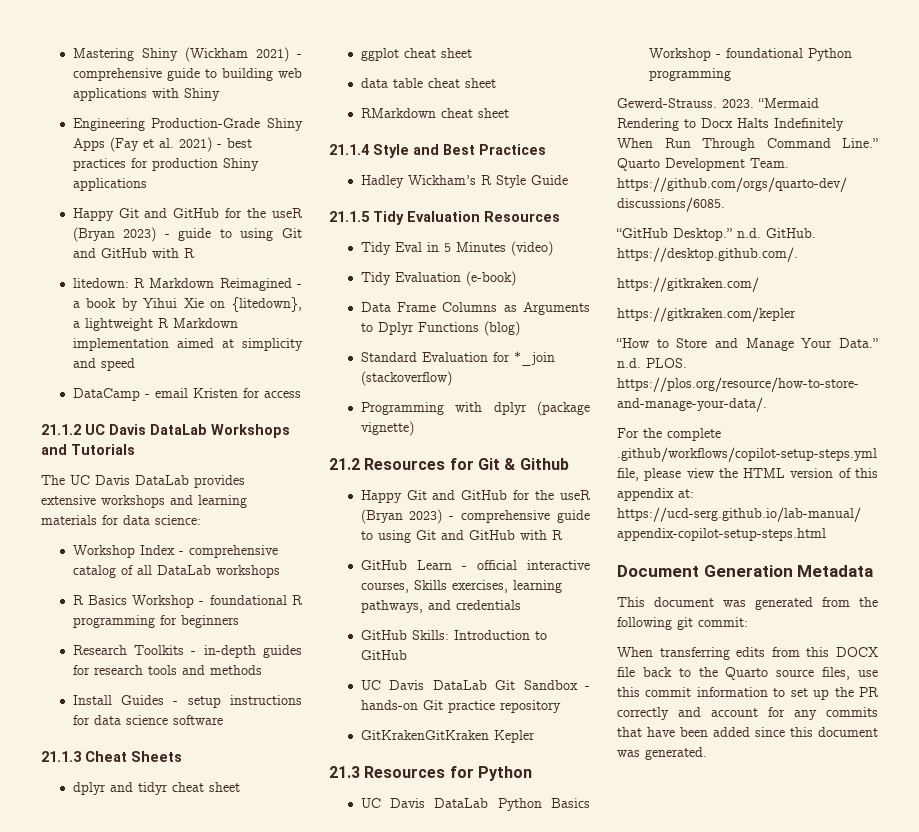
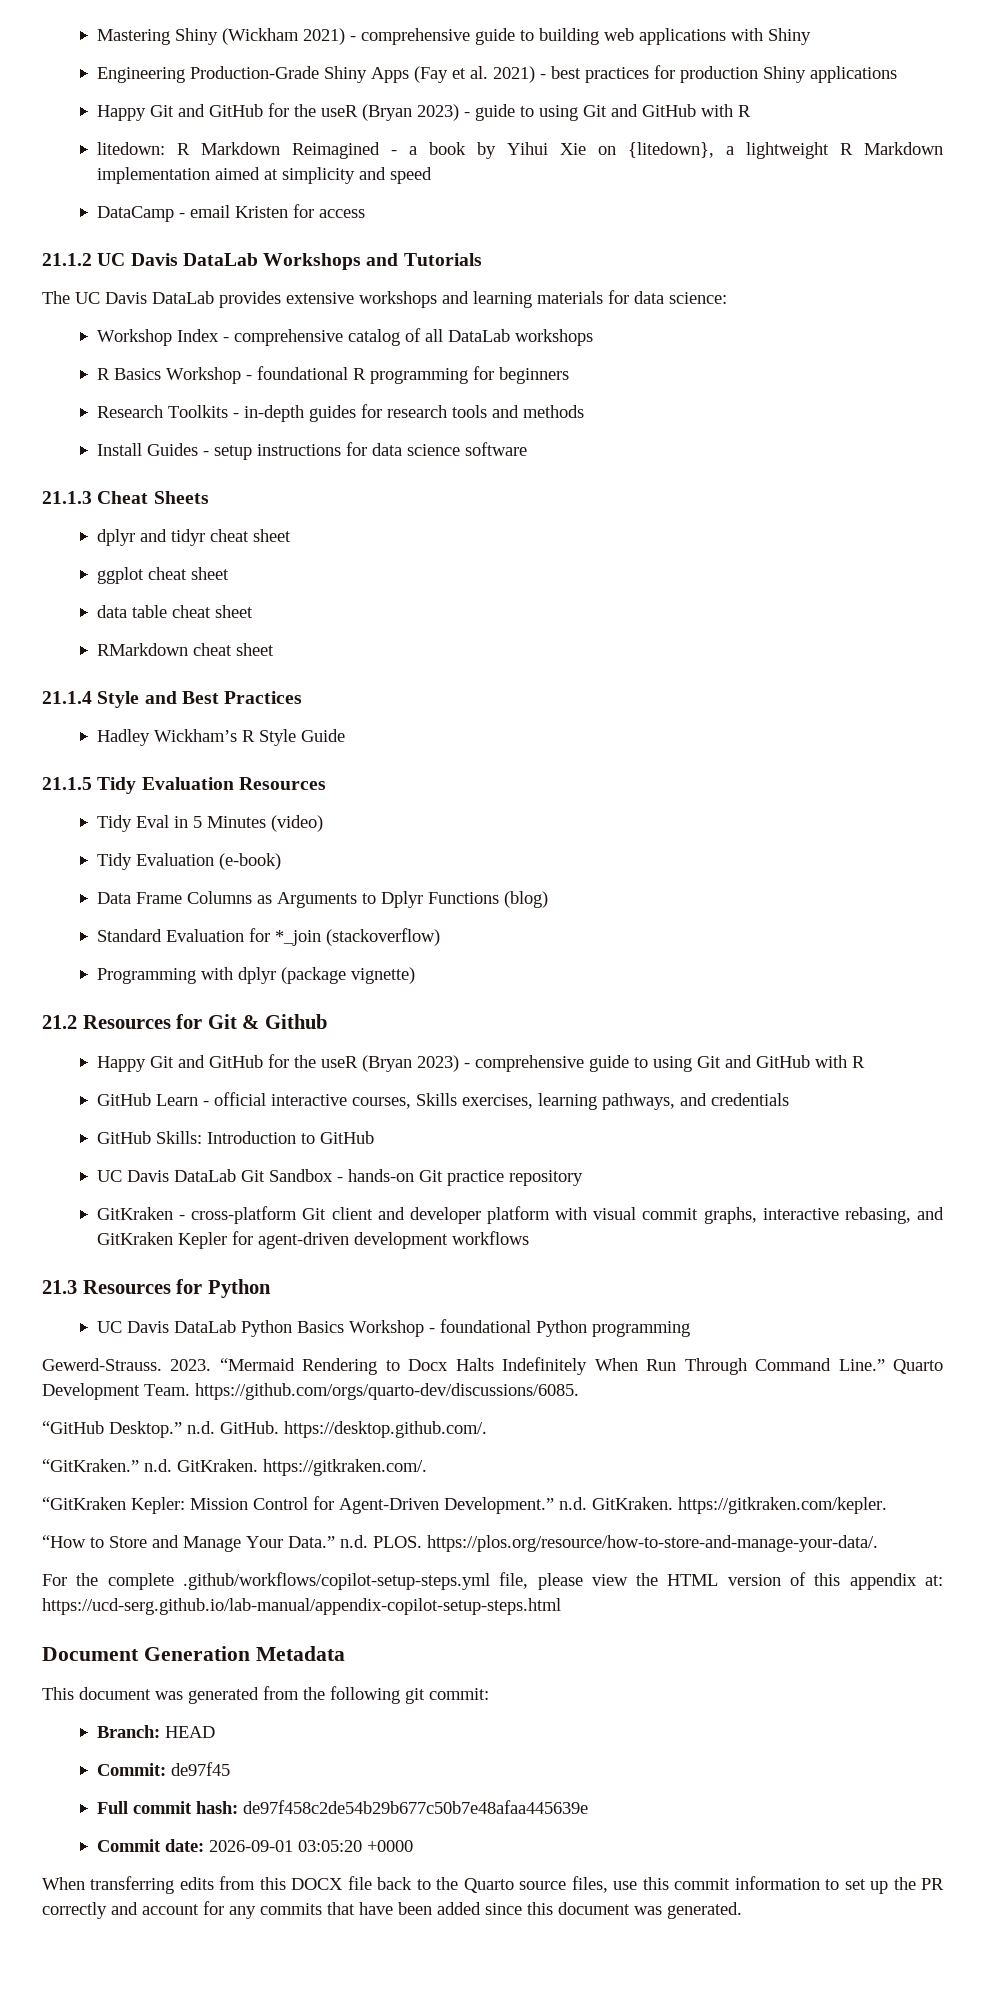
- GitKrakenGitKraken Kepler
+ GitKraken - cross-platform Git client and developer platform with visual commit graphs, interactive rebasing, and GitKraken Kepler for agent-driven development workflows
- https://gitkraken.com/
- https://gitkraken.com/kepler
+ “GitKraken.” n.d. GitKraken. https://gitkraken.com/.
+ “GitKraken Kepler: Mission Control for Agent-Driven Development.” n.d. GitKraken. https://gitkraken.com/kepler.
+ Branch: HEAD
+ Commit: de97f45
+ Full commit hash: de97f458c2de54b29b677c50b7e48afaa445639e
+ Commit date: 2026-09-01 03:05:20 +0000

